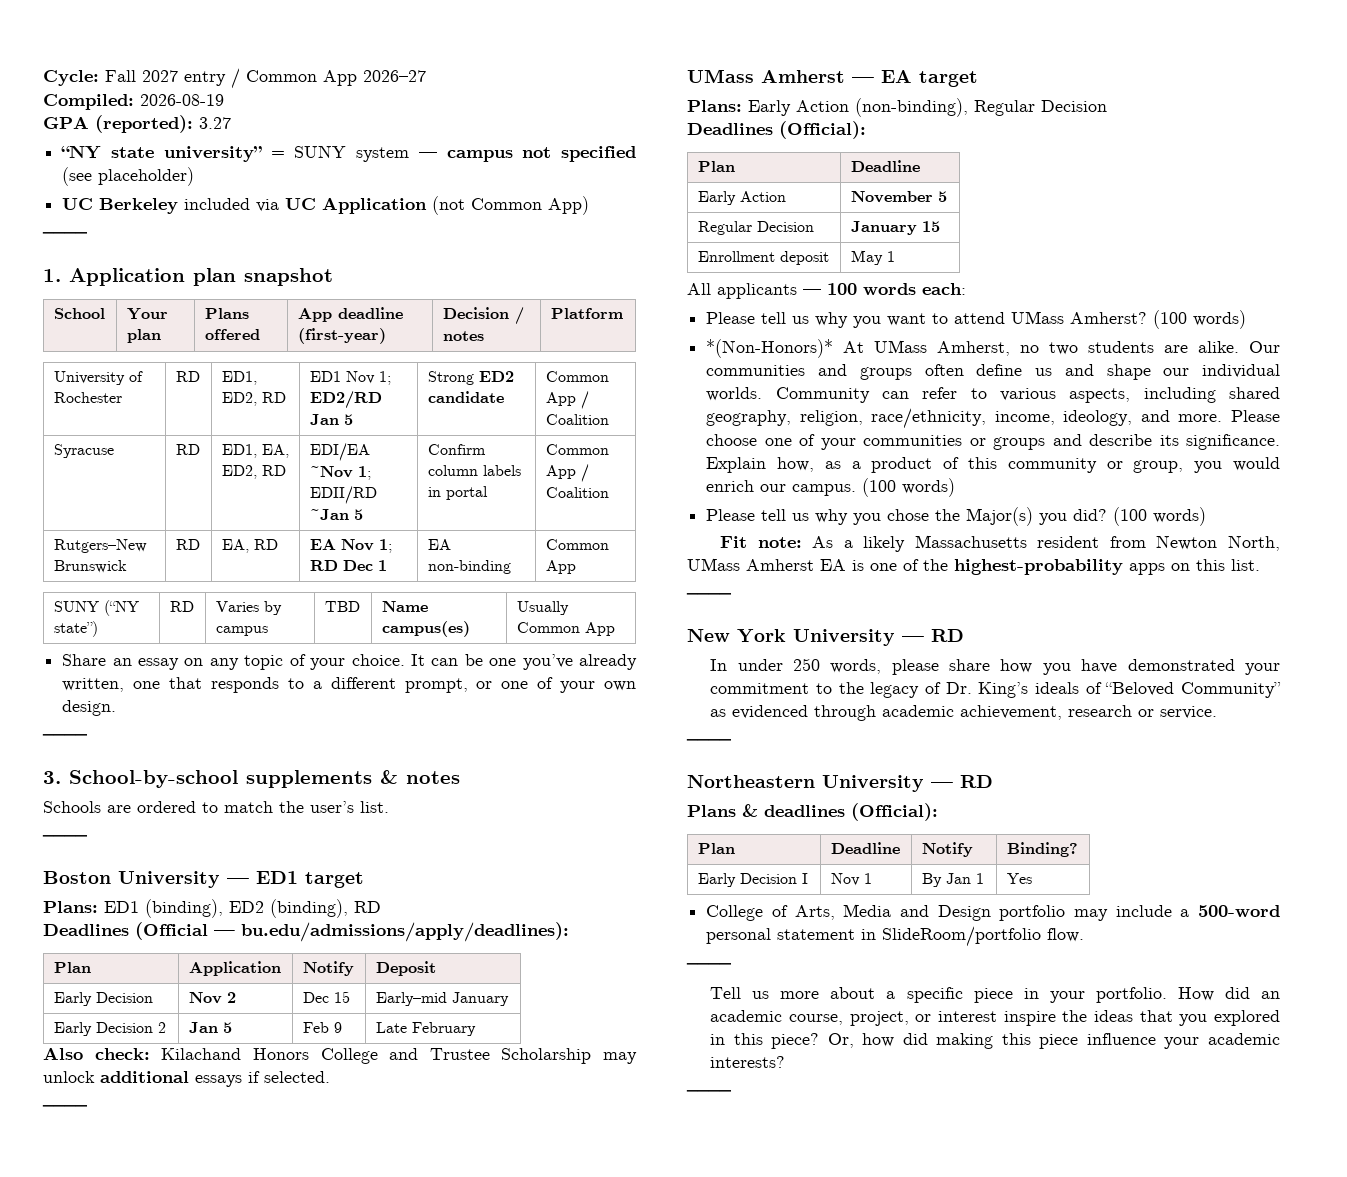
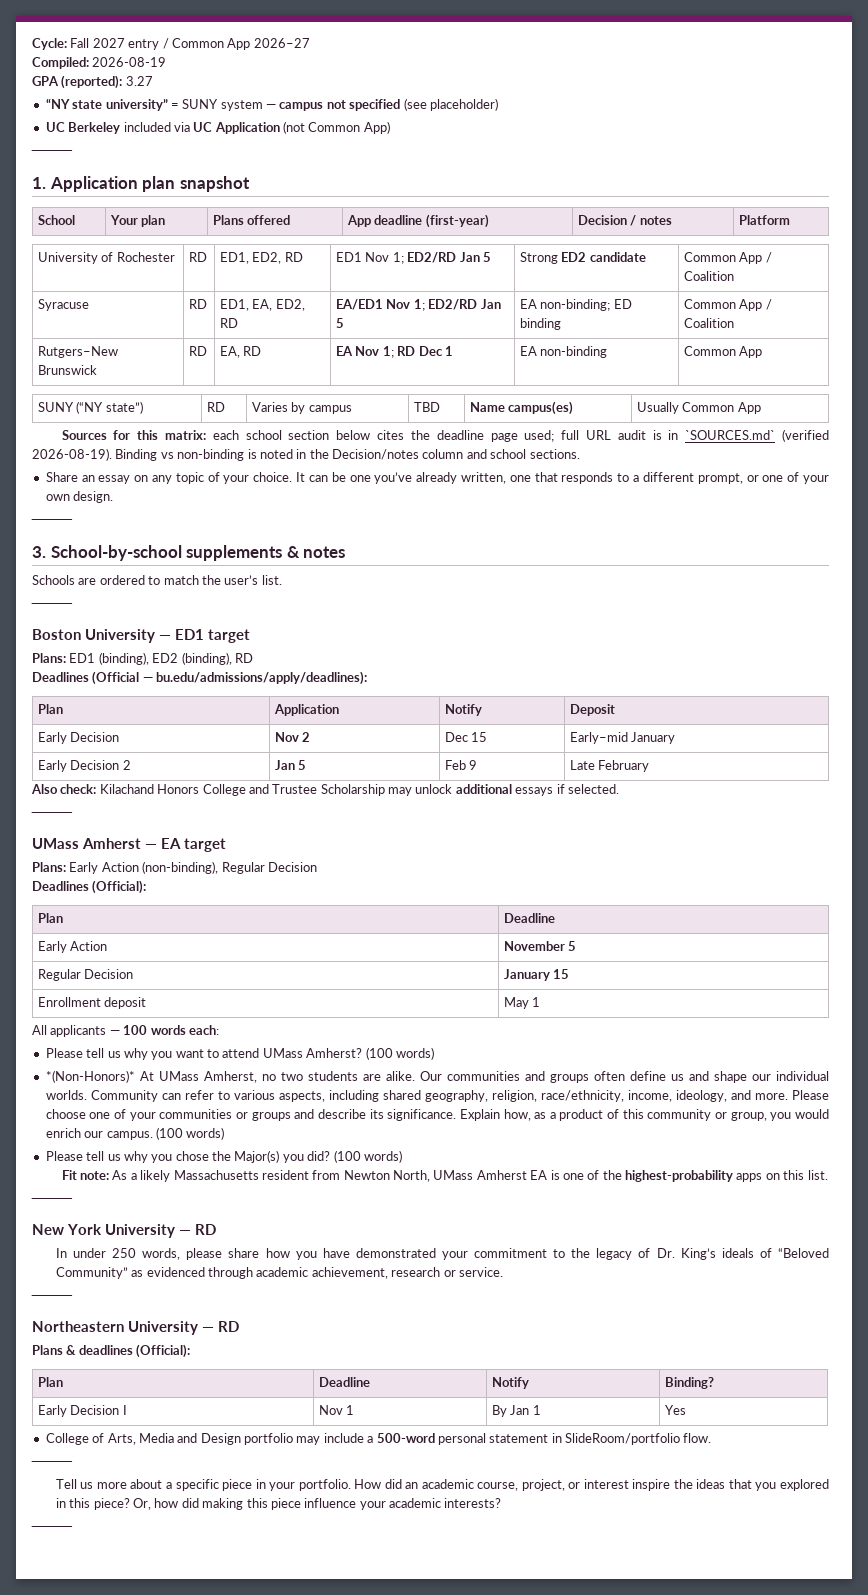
- Syracuse | RD | ED1, EA, ED2, RD | EDI/EA ~Nov 1; EDII/RD ~Jan 5 | Confirm column labels in portal | Common App / Coalition
+ Syracuse | RD | ED1, EA, ED2, RD | EA/ED1 Nov 1; ED2/RD Jan 5 | EA non-binding; ED binding | Common App / Coalition
+ Sources for this matrix: each school section below cites the deadline page used; full URL audit is in `SOURCES.md` (verified 2026-08-19). Binding vs non-binding is noted in the Decision/notes column and school sections.

